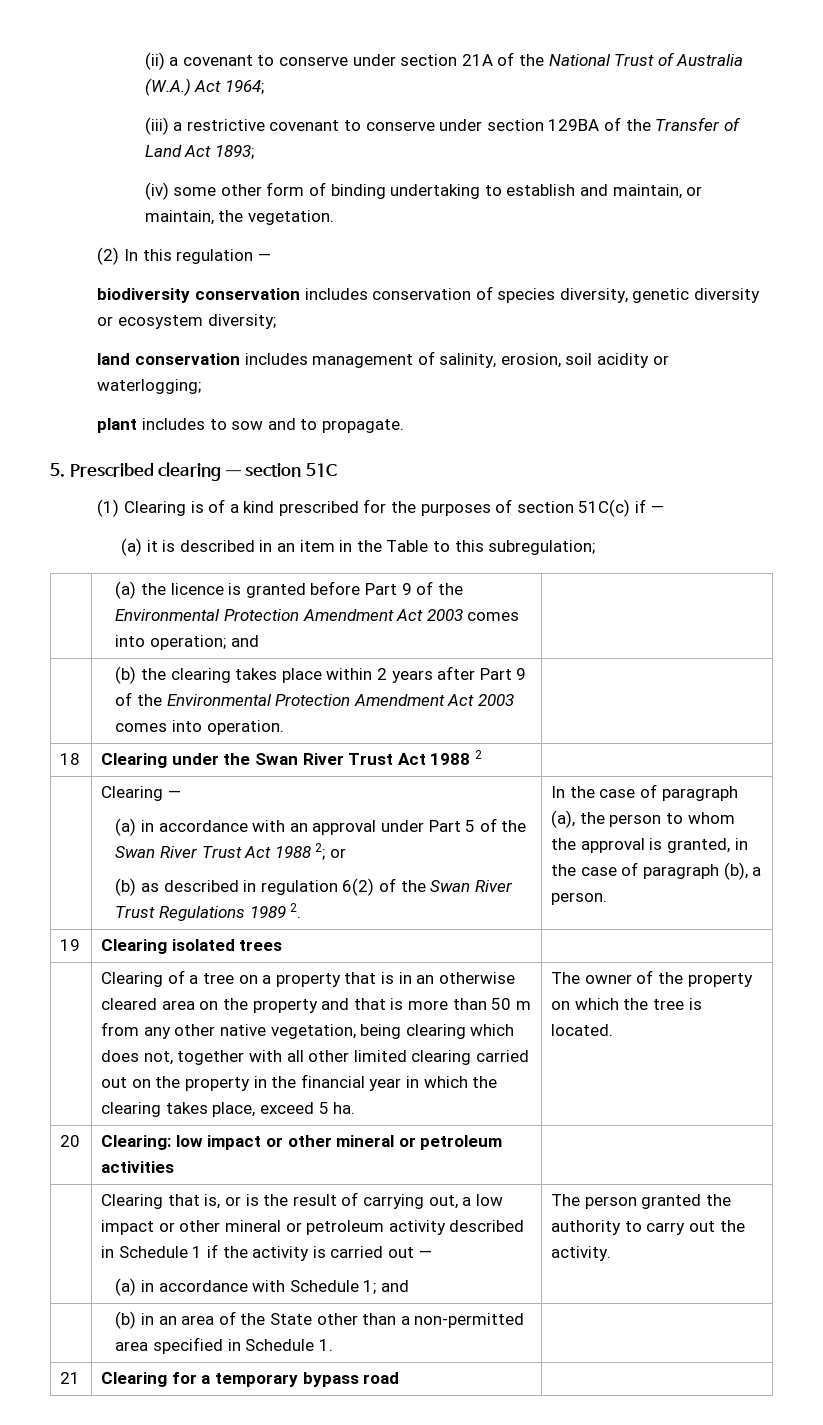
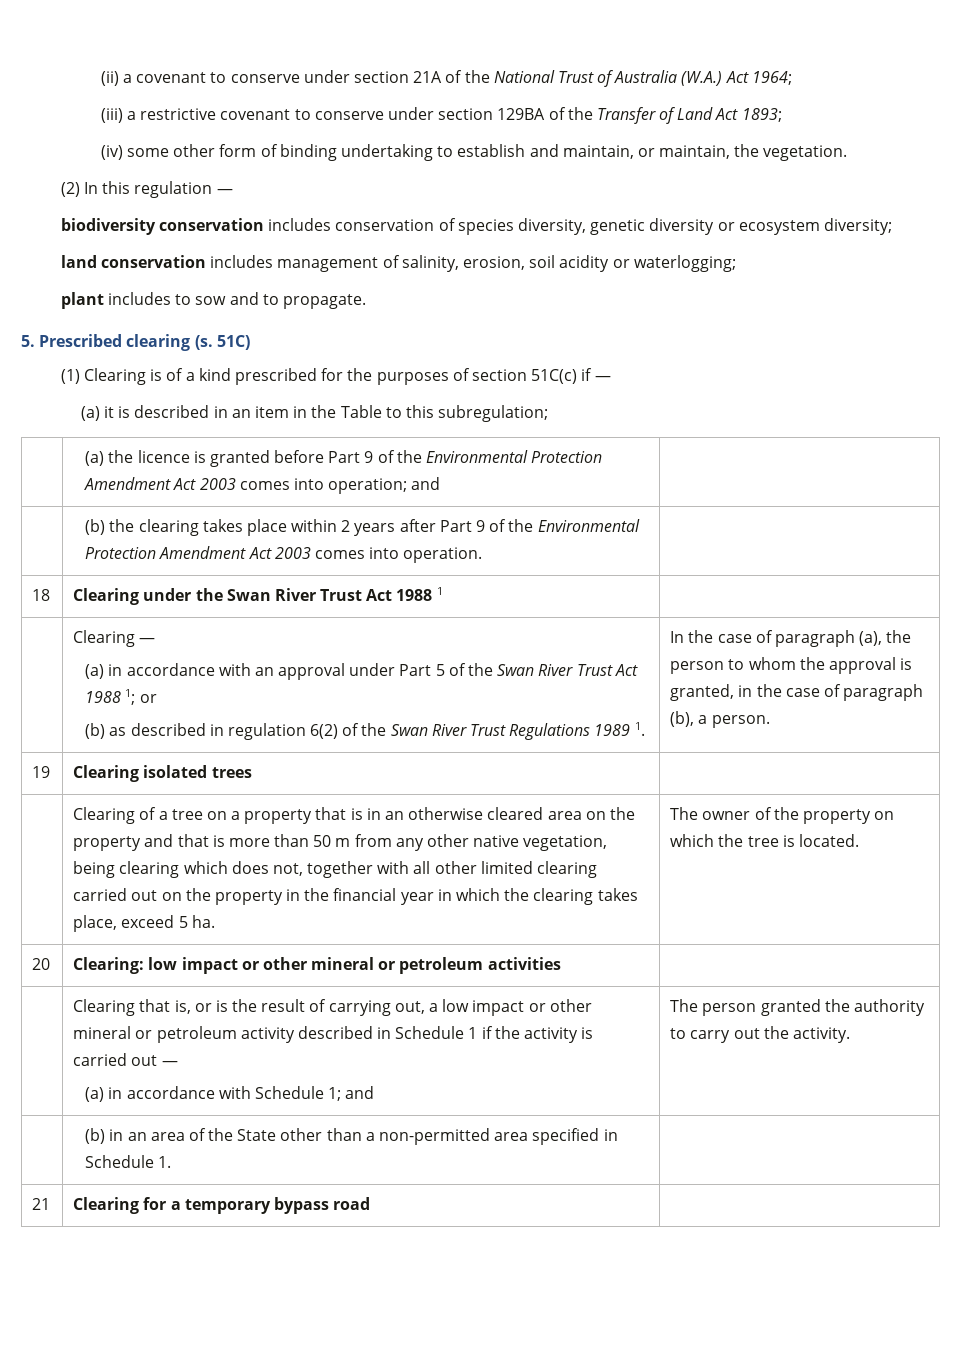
- 5. Prescribed clearing — section 51C
+ 5. Prescribed clearing (s. 51C)
- 18 | Clearing under the Swan River Trust Act 1988 2 |
+ 18 | Clearing under the Swan River Trust Act 1988 1 |
- (a) in accordance with an approval under Part 5 of the Swan River Trust Act 1988 2; or
+ (a) in accordance with an approval under Part 5 of the Swan River Trust Act 1988 1; or
- (b) as described in regulation 6(2) of the Swan River Trust Regulations 1989 2.
+ (b) as described in regulation 6(2) of the Swan River Trust Regulations 1989 1.

